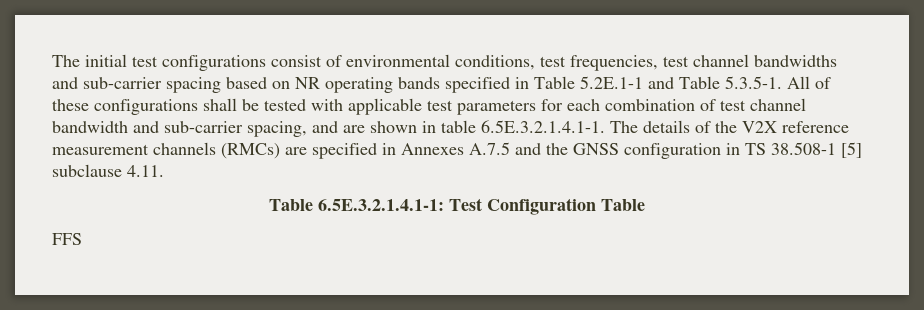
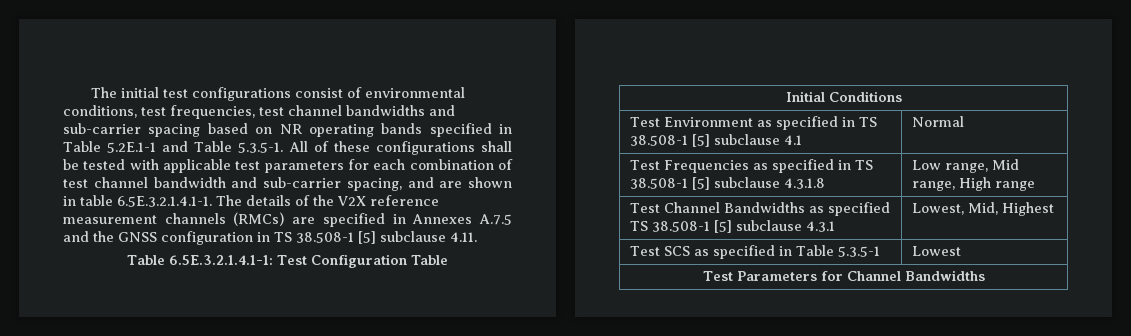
- FFS
+ Initial Conditions
+ Test Environment as specified in TS 38.508-1 [5] subclause 4.1 | Normal
+ Test Frequencies as specified in TS 38.508-1 [5] subclause 4.3.1.8 | Low range, Mid range, High range
+ Test Channel Bandwidths as specified TS 38.508-1 [5] subclause 4.3.1 | Lowest, Mid, Highest
+ Test SCS as specified in Table 5.3.5-1 | Lowest
+ Test Parameters for Channel Bandwidths

